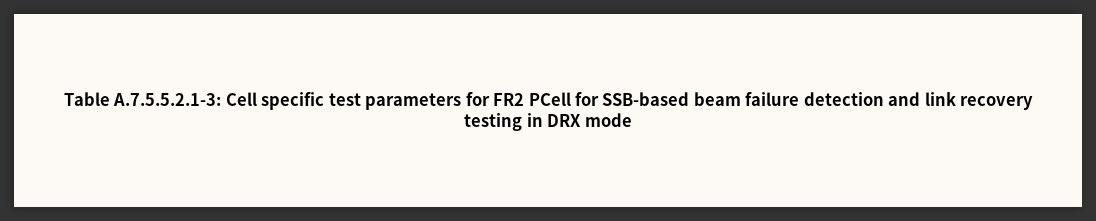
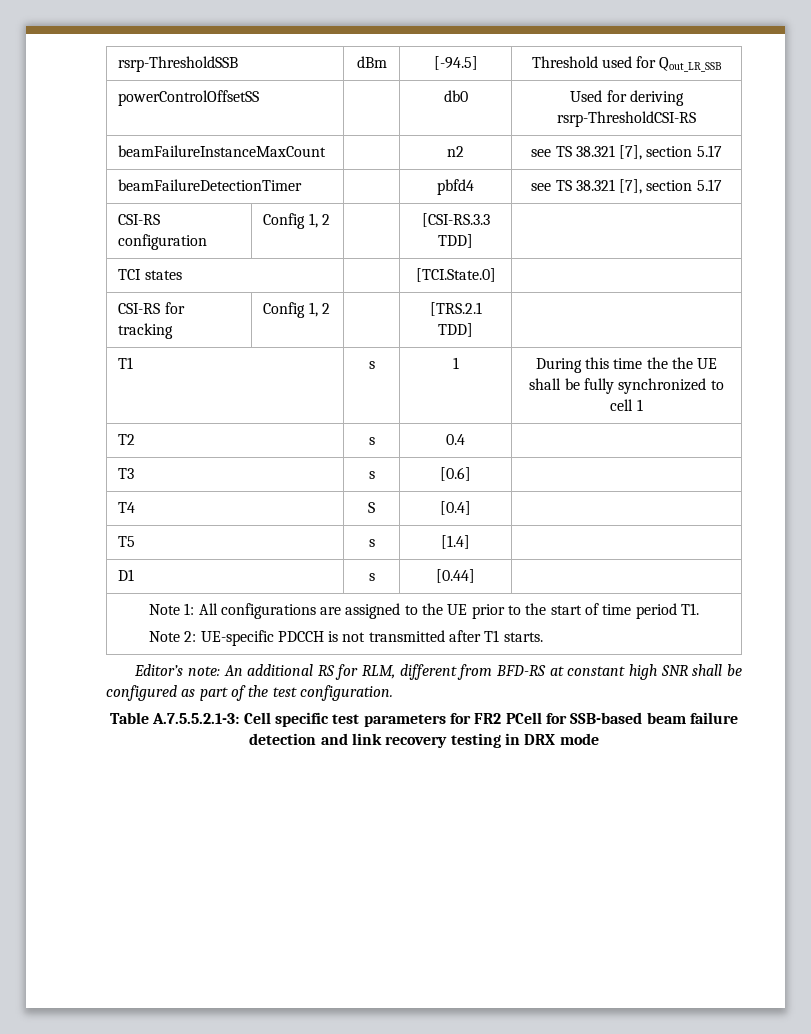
+ rsrp-ThresholdSSB | dBm | [-94.5] | Threshold used for Qout_LR_SSB
+ powerControlOffsetSS | | db0 | Used for deriving rsrp-ThresholdCSI-RS
+ beamFailureInstanceMaxCount | | n2 | see TS 38.321 [7], section 5.17
+ beamFailureDetectionTimer | | pbfd4 | see TS 38.321 [7], section 5.17
+ CSI-RS configuration | Config 1, 2 | | [CSI-RS.3.3 TDD] |
+ TCI states | | [TCI.State.0] |
+ CSI-RS for tracking | Config 1, 2 | | [TRS.2.1 TDD] |
+ T1 | s | 1 | During this time the the UE shall be fully synchronized to cell 1
+ T2 | s | 0.4 |
+ T3 | s | [0.6] |
+ T4 | S | [0.4] |
+ T5 | s | [1.4] |
+ D1 | s | [0.44] |
+ Note 1: All configurations are assigned to the UE prior to the start of time period T1.
+ Note 2: UE-specific PDCCH is not transmitted after T1 starts.
+ Editor’s note: An additional RS for RLM, different from BFD-RS at constant high SNR shall be configured as part of the test configuration.

